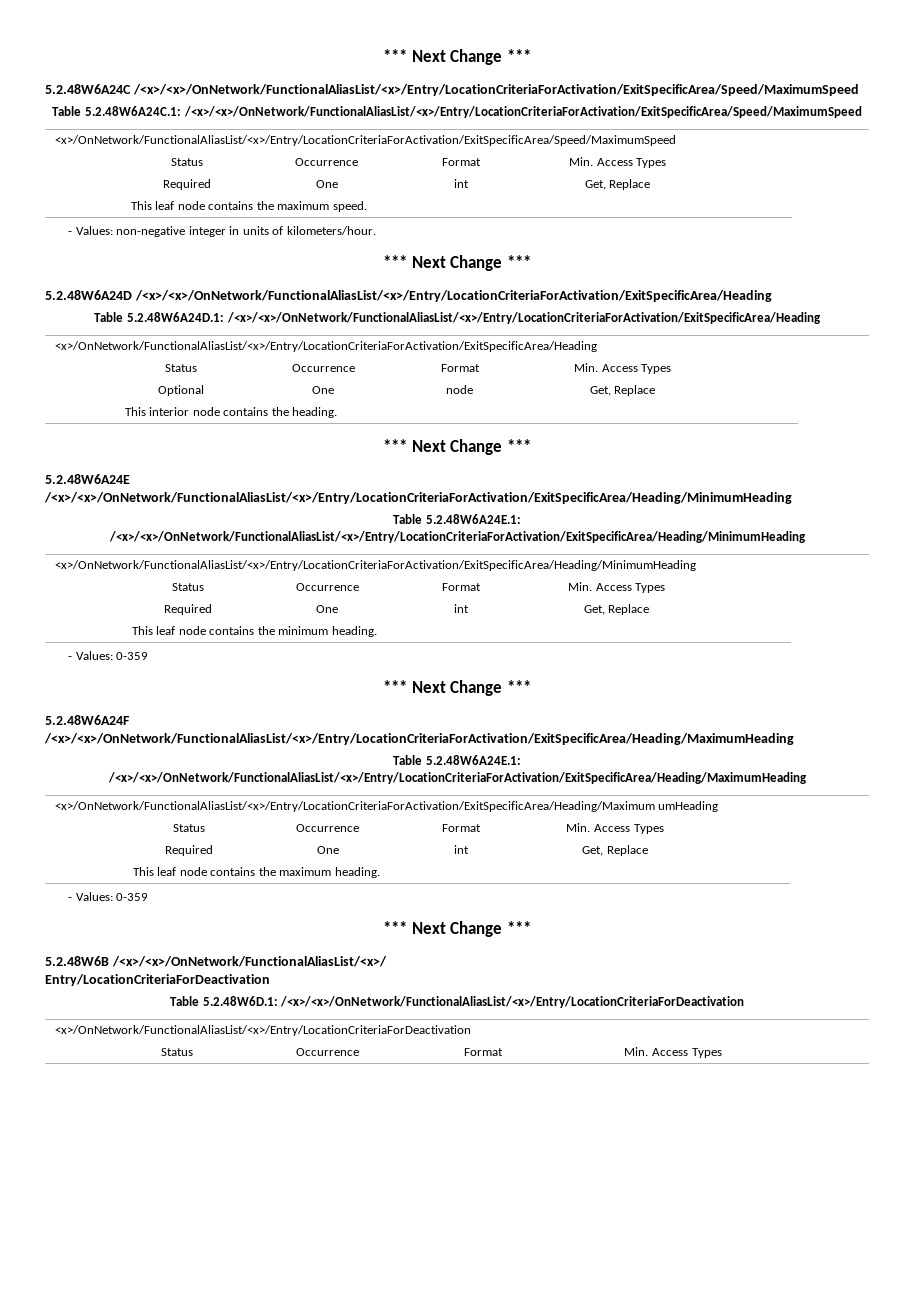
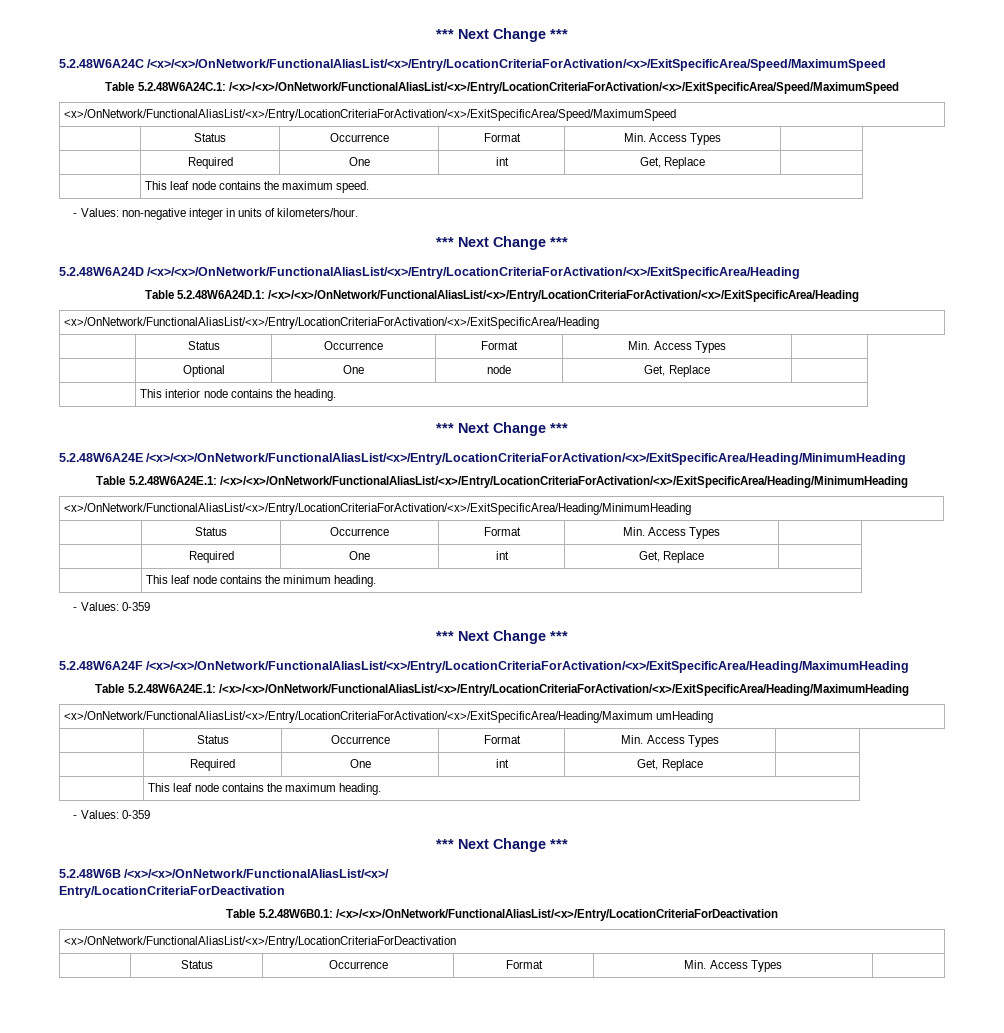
- 5.2.48W6A24C /<x>/<x>/OnNetwork/FunctionalAliasList/<x>/Entry/LocationCriteriaForActivation/ExitSpecificArea/Speed/MaximumSpeed
+ 5.2.48W6A24C /<x>/<x>/OnNetwork/FunctionalAliasList/<x>/Entry/LocationCriteriaForActivation/<x>/ExitSpecificArea/Speed/MaximumSpeed
- Table 5.2.48W6A24C.1: /<x>/<x>/OnNetwork/FunctionalAliasList/<x>/Entry/LocationCriteriaForActivation/ExitSpecificArea/Speed/MaximumSpeed
- <x>/OnNetwork/FunctionalAliasList/<x>/Entry/LocationCriteriaForActivation/ExitSpecificArea/Speed/MaximumSpeed
+ Table 5.2.48W6A24C.1: /<x>/<x>/OnNetwork/FunctionalAliasList/<x>/Entry/LocationCriteriaForActivation/<x>/ExitSpecificArea/Speed/MaximumSpeed
+ <x>/OnNetwork/FunctionalAliasList/<x>/Entry/LocationCriteriaForActivation/<x>/ExitSpecificArea/Speed/MaximumSpeed
- 5.2.48W6A24D /<x>/<x>/OnNetwork/FunctionalAliasList/<x>/Entry/LocationCriteriaForActivation/ExitSpecificArea/Heading
+ 5.2.48W6A24D /<x>/<x>/OnNetwork/FunctionalAliasList/<x>/Entry/LocationCriteriaForActivation/<x>/ExitSpecificArea/Heading
- Table 5.2.48W6A24D.1: /<x>/<x>/OnNetwork/FunctionalAliasList/<x>/Entry/LocationCriteriaForActivation/ExitSpecificArea/Heading
- <x>/OnNetwork/FunctionalAliasList/<x>/Entry/LocationCriteriaForActivation/ExitSpecificArea/Heading
+ Table 5.2.48W6A24D.1: /<x>/<x>/OnNetwork/FunctionalAliasList/<x>/Entry/LocationCriteriaForActivation/<x>/ExitSpecificArea/Heading
+ <x>/OnNetwork/FunctionalAliasList/<x>/Entry/LocationCriteriaForActivation/<x>/ExitSpecificArea/Heading
- 5.2.48W6A24E /<x>/<x>/OnNetwork/FunctionalAliasList/<x>/Entry/LocationCriteriaForActivation/ExitSpecificArea/Heading/MinimumHeading
- Table 5.2.48W6A24E.1: /<x>/<x>/OnNetwork/FunctionalAliasList/<x>/Entry/LocationCriteriaForActivation/ExitSpecificArea/Heading/MinimumHeading
- <x>/OnNetwork/FunctionalAliasList/<x>/Entry/LocationCriteriaForActivation/ExitSpecificArea/Heading/MinimumHeading
+ 5.2.48W6A24E /<x>/<x>/OnNetwork/FunctionalAliasList/<x>/Entry/LocationCriteriaForActivation/<x>/ExitSpecificArea/Heading/MinimumHeading
+ Table 5.2.48W6A24E.1: /<x>/<x>/OnNetwork/FunctionalAliasList/<x>/Entry/LocationCriteriaForActivation/<x>/ExitSpecificArea/Heading/MinimumHeading
+ <x>/OnNetwork/FunctionalAliasList/<x>/Entry/LocationCriteriaForActivation/<x>/ExitSpecificArea/Heading/MinimumHeading
- 5.2.48W6A24F /<x>/<x>/OnNetwork/FunctionalAliasList/<x>/Entry/LocationCriteriaForActivation/ExitSpecificArea/Heading/MaximumHeading
- Table 5.2.48W6A24E.1: /<x>/<x>/OnNetwork/FunctionalAliasList/<x>/Entry/LocationCriteriaForActivation/ExitSpecificArea/Heading/MaximumHeading
- <x>/OnNetwork/FunctionalAliasList/<x>/Entry/LocationCriteriaForActivation/ExitSpecificArea/Heading/Maximum umHeading
+ 5.2.48W6A24F /<x>/<x>/OnNetwork/FunctionalAliasList/<x>/Entry/LocationCriteriaForActivation/<x>/ExitSpecificArea/Heading/MaximumHeading
+ Table 5.2.48W6A24E.1: /<x>/<x>/OnNetwork/FunctionalAliasList/<x>/Entry/LocationCriteriaForActivation/<x>/ExitSpecificArea/Heading/MaximumHeading
+ <x>/OnNetwork/FunctionalAliasList/<x>/Entry/LocationCriteriaForActivation/<x>/ExitSpecificArea/Heading/Maximum umHeading
- Table 5.2.48W6D.1: /<x>/<x>/OnNetwork/FunctionalAliasList/<x>/Entry/LocationCriteriaForDeactivation
+ Table 5.2.48W6B0.1: /<x>/<x>/OnNetwork/FunctionalAliasList/<x>/Entry/LocationCriteriaForDeactivation

